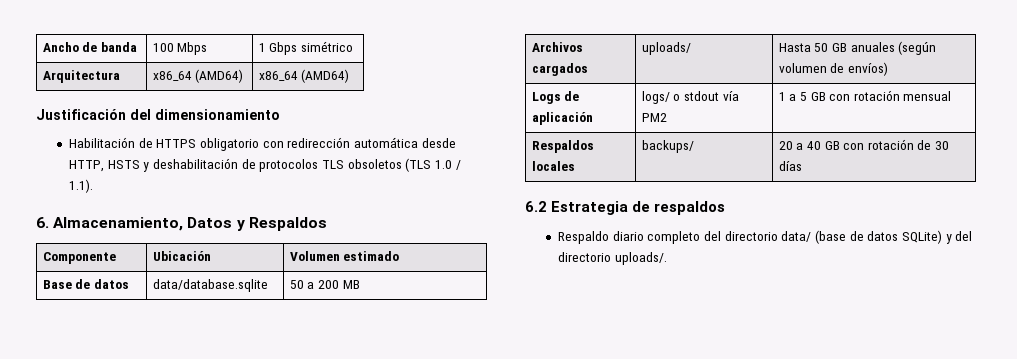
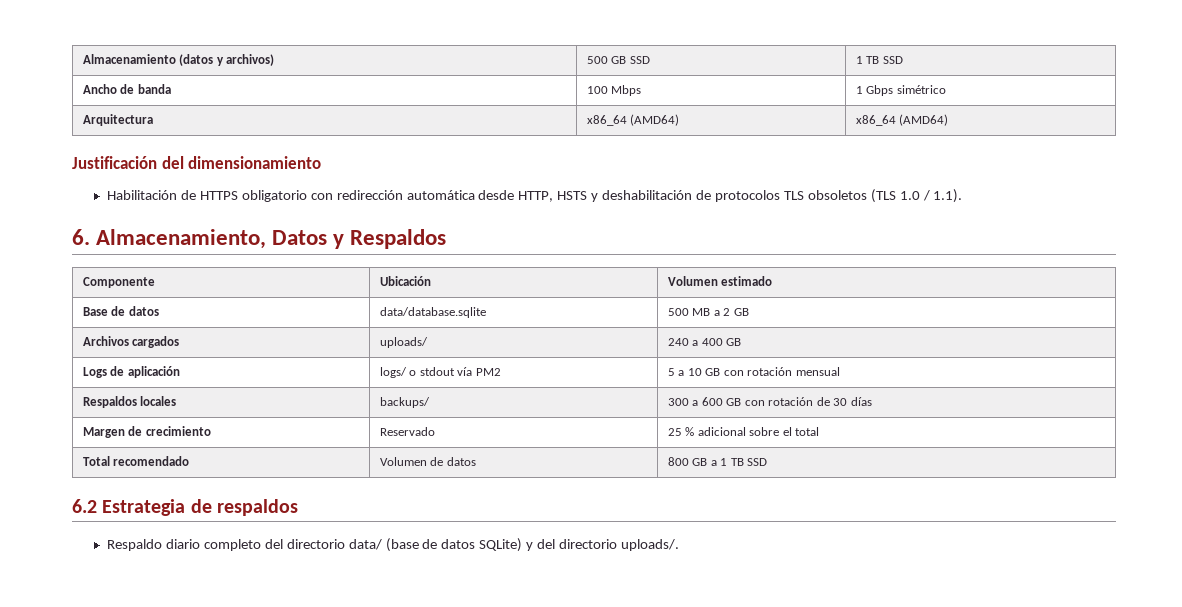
+ Almacenamiento (datos y archivos) | 500 GB SSD | 1 TB SSD
- Base de datos | data/database.sqlite | 50 a 200 MB
- Archivos cargados | uploads/ | Hasta 50 GB anuales (según volumen de envíos)
+ Base de datos | data/database.sqlite | 500 MB a 2 GB
+ Archivos cargados | uploads/ | 240 a 400 GB
- Logs de aplicación | logs/ o stdout vía PM2 | 1 a 5 GB con rotación mensual
+ Logs de aplicación | logs/ o stdout vía PM2 | 5 a 10 GB con rotación mensual
- Respaldos locales | backups/ | 20 a 40 GB con rotación de 30 días
+ Respaldos locales | backups/ | 300 a 600 GB con rotación de 30 días
+ Margen de crecimiento | Reservado | 25 % adicional sobre el total
+ Total recomendado | Volumen de datos | 800 GB a 1 TB SSD

